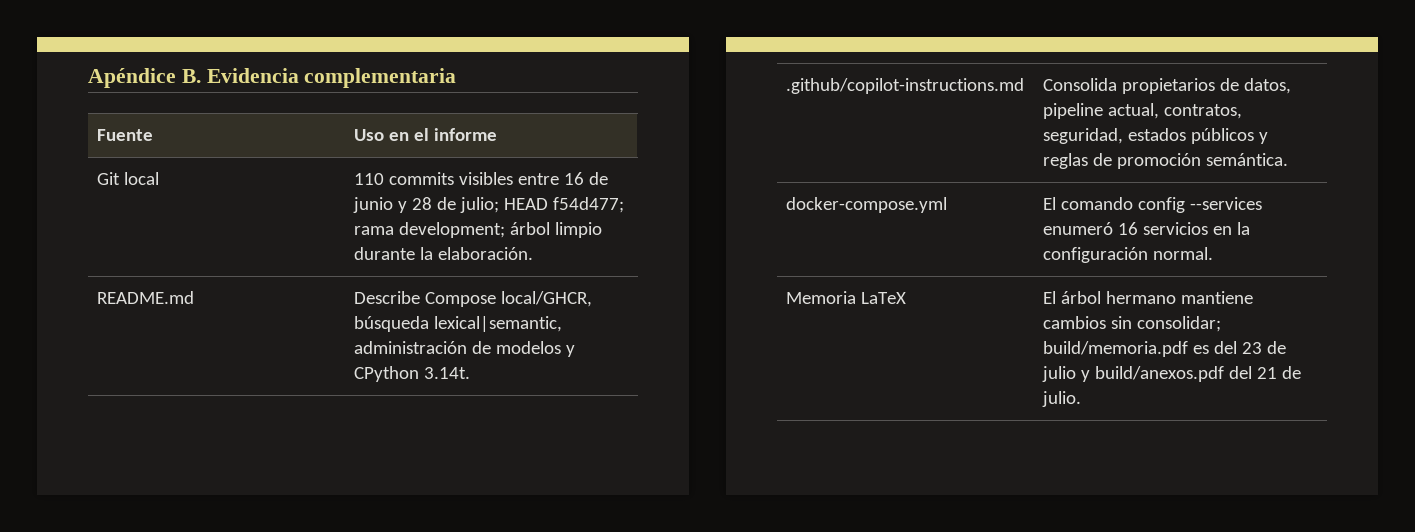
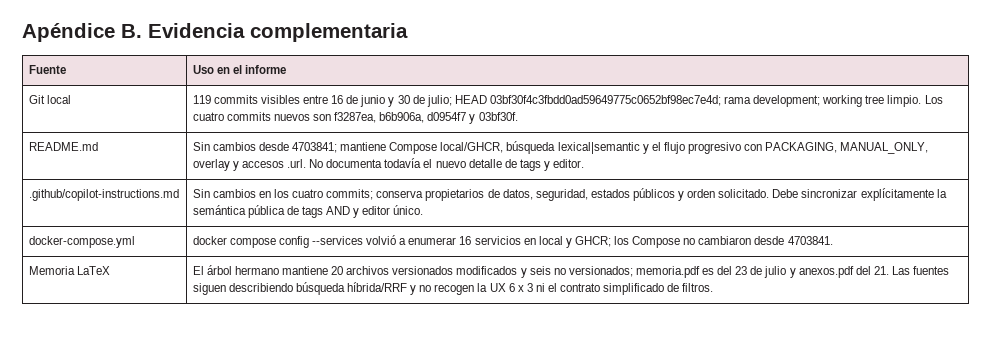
- Git local | 110 commits visibles entre 16 de junio y 28 de julio; HEAD f54d477; rama development; árbol limpio durante la elaboración.
- README.md | Describe Compose local/GHCR, búsqueda lexical|semantic, administración de modelos y CPython 3.14t.
- .github/copilot-instructions.md | Consolida propietarios de datos, pipeline actual, contratos, seguridad, estados públicos y reglas de promoción semántica.
- docker-compose.yml | El comando config --services enumeró 16 servicios en la configuración normal.
+ Git local | 119 commits visibles entre 16 de junio y 30 de julio; HEAD 03bf30f4c3fbdd0ad59649775c0652bf98ec7e4d; rama development; working tree limpio. Los cuatro commits nuevos son f3287ea, b6b906a, d0954f7 y 03bf30f.
+ README.md | Sin cambios desde 4703841; mantiene Compose local/GHCR, búsqueda lexical|semantic y el flujo progresivo con PACKAGING, MANUAL_ONLY, overlay y accesos .url. No documenta todavía el nuevo detalle de tags y editor.
+ .github/copilot-instructions.md | Sin cambios en los cuatro commits; conserva propietarios de datos, seguridad, estados públicos y orden solicitado. Debe sincronizar explícitamente la semántica pública de tags AND y editor único.
+ docker-compose.yml | docker compose config --services volvió a enumerar 16 servicios en local y GHCR; los Compose no cambiaron desde 4703841.
- El árbol hermano mantiene cambios sin consolidar; build/memoria.pdf es del 23 de julio y build/anexos.pdf del 21 de julio.
+ El árbol hermano mantiene 20 archivos versionados modificados y seis no versionados; memoria.pdf es del 23 de julio y anexos.pdf del 21. Las fuentes siguen describiendo búsqueda híbrida/RRF y no recogen la UX 6 x 3 ni el contrato simplificado de filtros.

